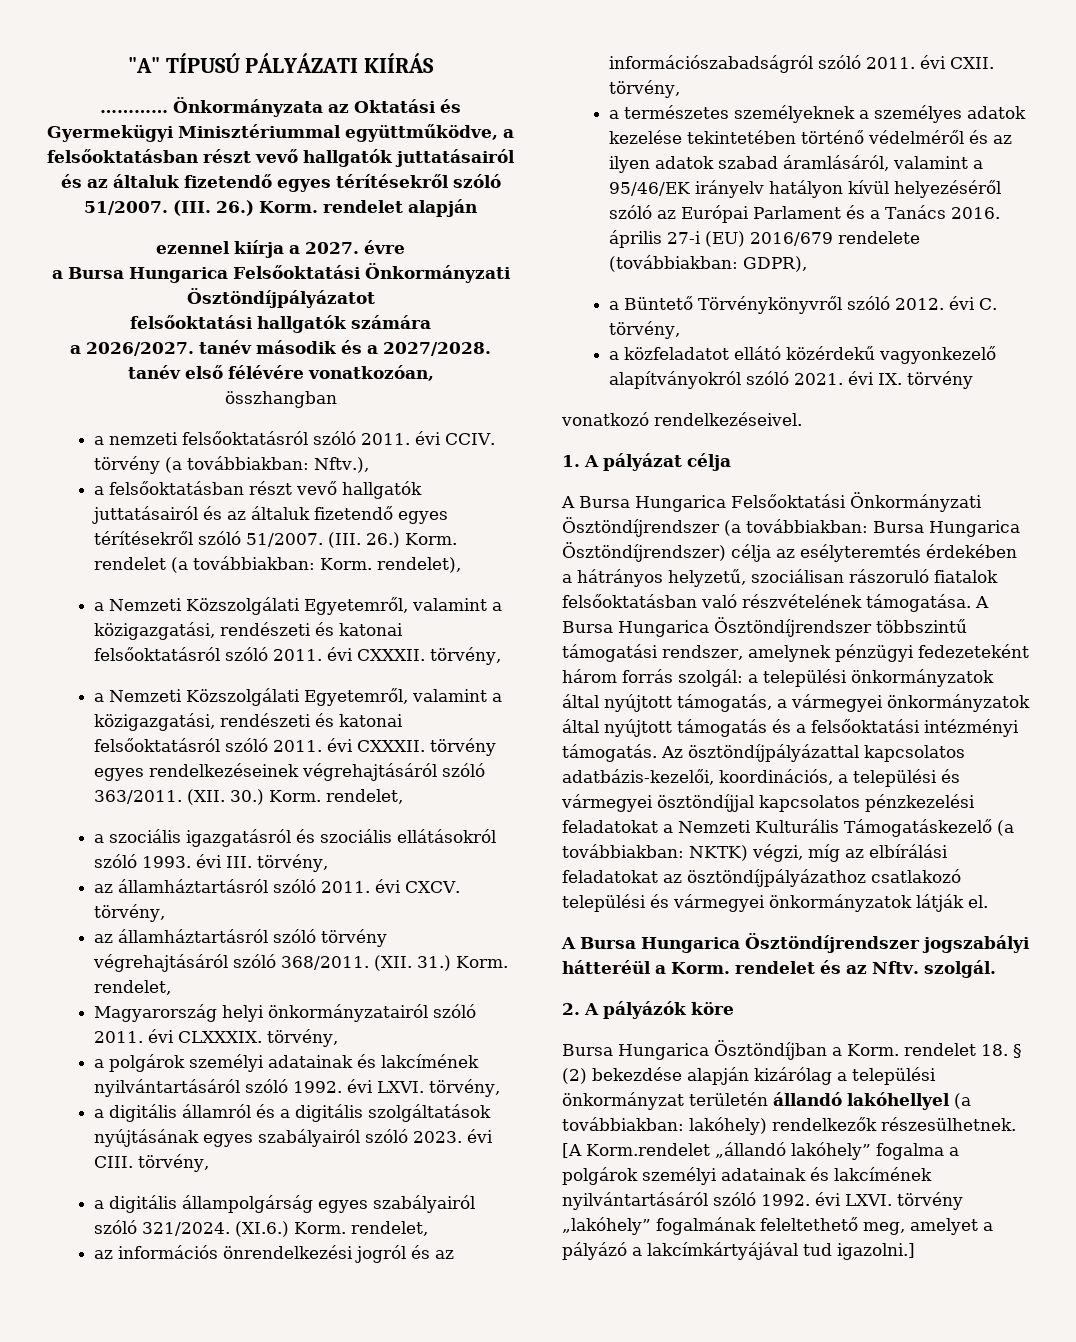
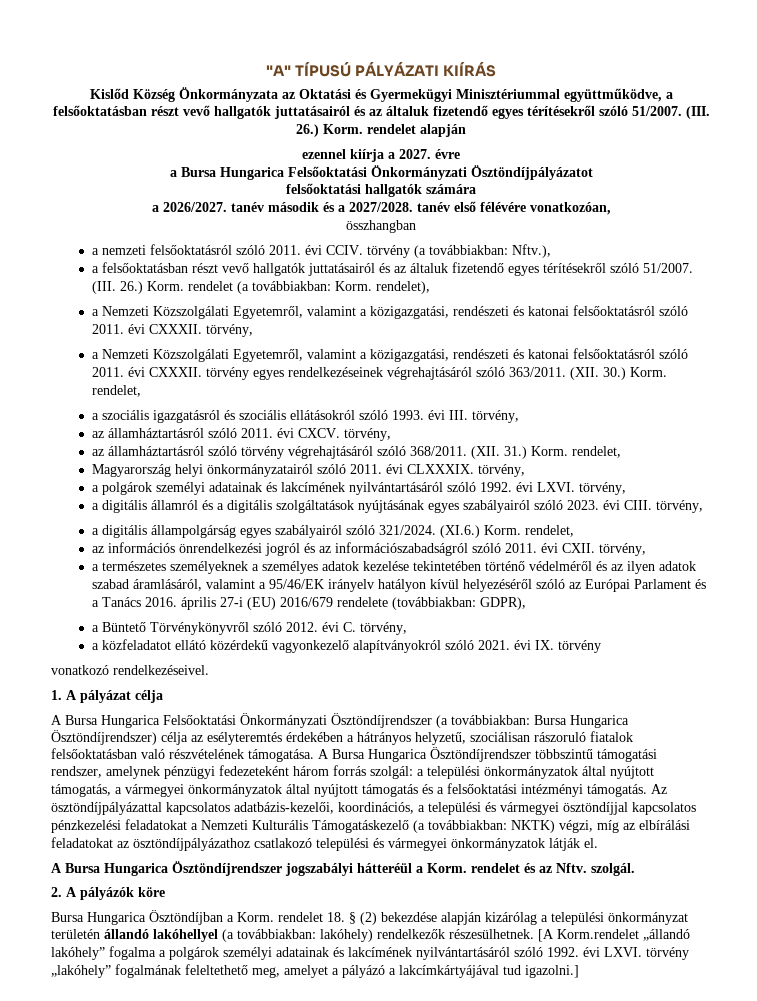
- ………… Önkormányzata az Oktatási és Gyermekügyi Minisztériummal együttműködve, a felsőoktatásban részt vevő hallgatók juttatásairól és az általuk fizetendő egyes térítésekről szóló 51/2007.
+ Kislőd Község Önkormányzata az Oktatási és Gyermekügyi Minisztériummal együttműködve, a felsőoktatásban részt vevő hallgatók juttatásairól és az általuk fizetendő egyes térítésekről szóló 51/2007.

